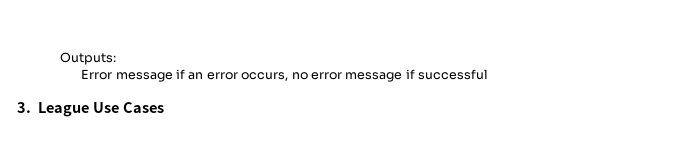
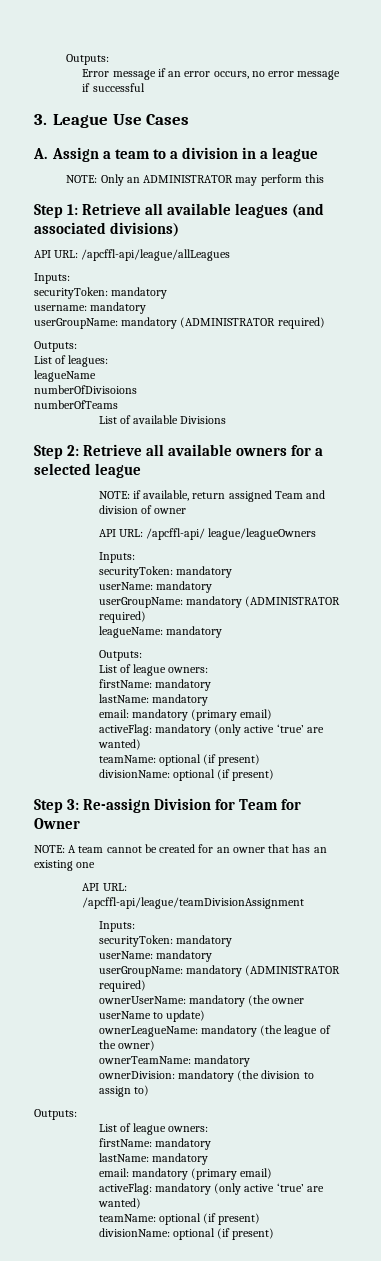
+ A. Assign a team to a division in a league
+ NOTE: Only an ADMINISTRATOR may perform this
+ Step 1: Retrieve all available leagues (and associated divisions)
+ API URL: /apcffl-api/league/allLeagues
+ Inputs:
+ securityToken: mandatory
+ username: mandatory
+ userGroupName: mandatory (ADMINISTRATOR required)
+ Outputs:
+ List of leagues:
+ leagueName
+ numberOfDivisoions
+ numberOfTeams
+ List of available Divisions
+ Step 2: Retrieve all available owners for a selected league
+ NOTE: if available, return assigned Team and division of owner
+ API URL: /apcffl-api/ league/leagueOwners
+ Inputs:
+ securityToken: mandatory
+ userName: mandatory
+ userGroupName: mandatory (ADMINISTRATOR required)
+ leagueName: mandatory
+ Outputs:
+ List of league owners:
+ firstName: mandatory
+ lastName: mandatory
+ email: mandatory (primary email)
+ activeFlag: mandatory (only active ‘true’ are wanted)
+ teamName: optional (if present)
+ divisionName: optional (if present)
+ Step 3: Re-assign Division for Team for Owner
+ NOTE: A team cannot be created for an owner that has an existing one
+ API URL: /apcffl-api/league/teamDivisionAssignment
+ Inputs:
+ securityToken: mandatory
+ userName: mandatory
+ userGroupName: mandatory (ADMINISTRATOR required)
+ ownerUserName: mandatory (the owner userName to update)
+ ownerLeagueName: mandatory (the league of the owner)
+ ownerTeamName: mandatory
+ ownerDivision: mandatory (the division to assign to)
+ Outputs:
+ List of league owners:
+ firstName: mandatory
+ lastName: mandatory
+ email: mandatory (primary email)
+ activeFlag: mandatory (only active ‘true’ are wanted)
+ teamName: optional (if present)
+ divisionName: optional (if present)

